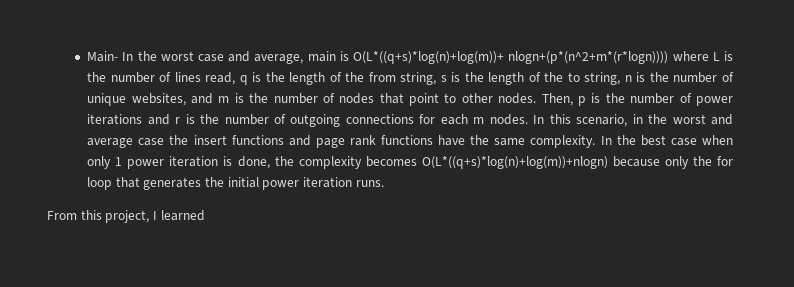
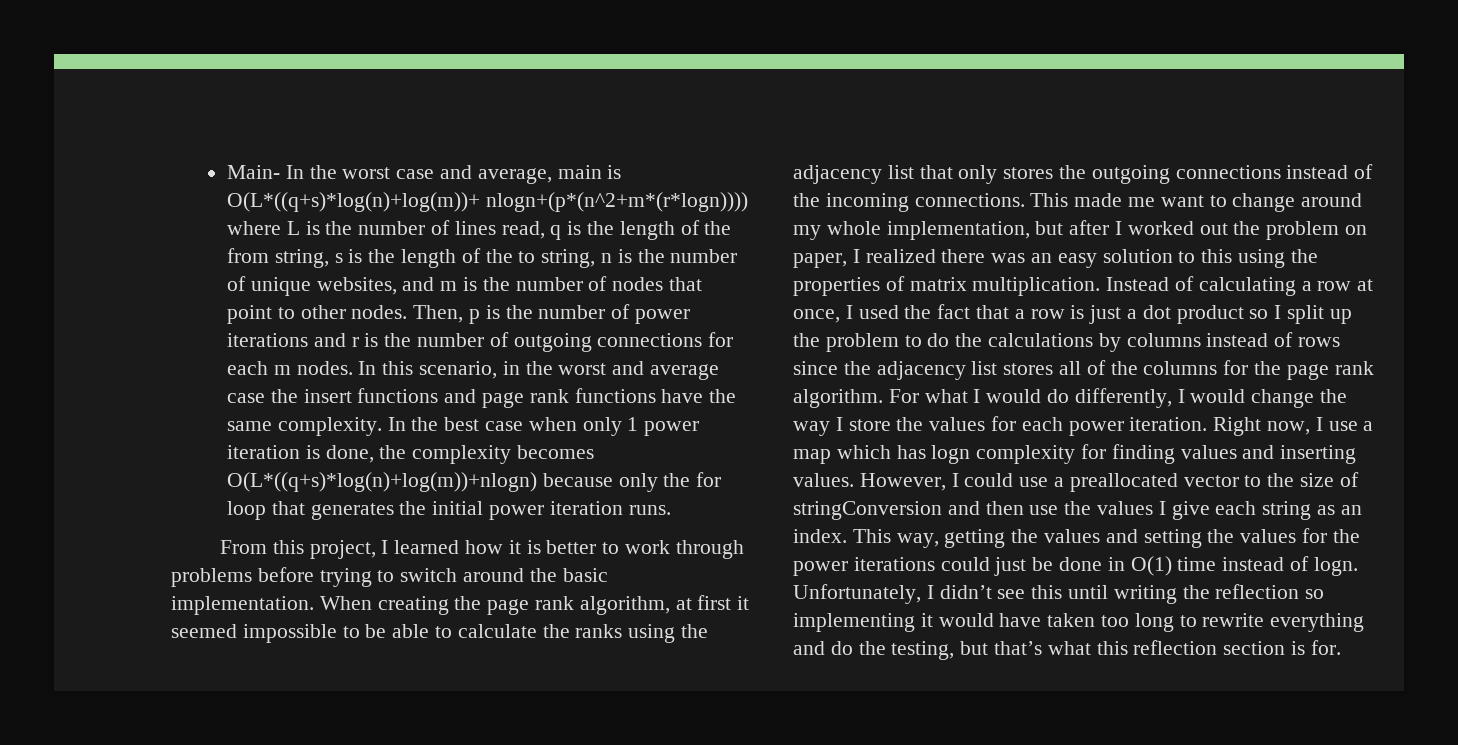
- From this project, I learned
+ From this project, I learned how it is better to work through problems before trying to switch around the basic implementation. When creating the page rank algorithm, at first it seemed impossible to be able to calculate the ranks using the adjacency list that only stores the outgoing connections instead of the incoming connections. This made me want to change around my whole implementation, but after I worked out the problem on paper, I realized there was an easy solution to this using the properties of matrix multiplication. Instead of calculating a row at once, I used the fact that a row is just a dot product so I split up the problem to do the calculations by columns instead of rows since the adjacency list stores all of the columns for the page rank algorithm. For what I would do differently, I would change the way I store the values for each power iteration. Right now, I use a map which has logn complexity for finding values and inserting values. However, I could use a preallocated vector to the size of stringConversion and then use the values I give each string as an index. This way, getting the values and setting the values for the power iterations could just be done in O(1) time instead of logn. Unfortunately, I didn’t see this until writing the reflection so implementing it would have taken too long to rewrite everything and do the testing, but that’s what this reflection section is for.

